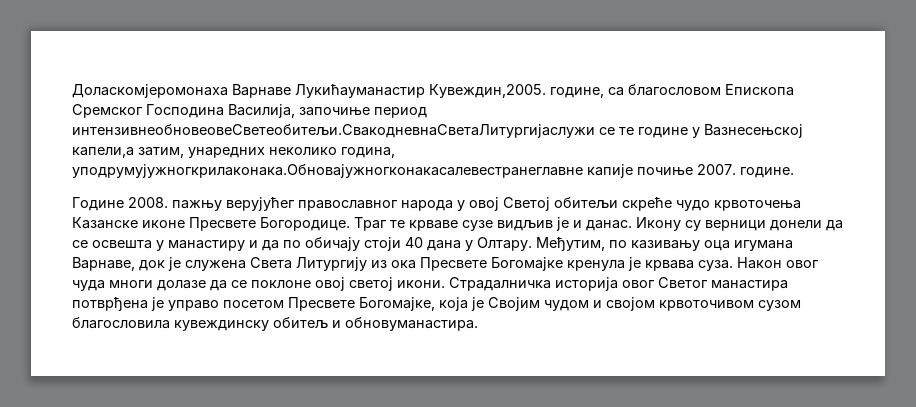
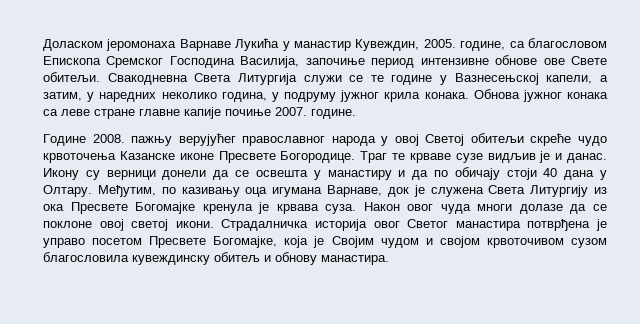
- Доласкомјеромонаха Варнаве Лукићауманастир Кувеждин,2005. године, са благословом Епископа Сремског Господина Василија, започиње период интензивнеобновеовеСветеобитељи.СвакодневнаСветаЛитургијаслужи се те године у Вазнесењској капели,а затим, унаредних неколико година, уподрумујужногкрилаконака.Обновајужногконакасалевестранеглавне капије почиње 2007. године.
+ Доласком јеромонаха Варнаве Лукића у манастир Кувеждин, 2005. године, са благословом Епископа Сремског Господина Василија, започиње период интензивне обнове ове Свете обитељи. Свакодневна Света Литургија служи се те године у Вазнесењској капели, а затим, у наредних неколико година, у подруму јужног крила конака. Обнова јужног конака са леве стране главне капије почиње 2007. године.
- Страдалничка историја овог Светог манастира потврђена је управо посетом Пресвете Богомајке, која је Својим чудом и својом крвоточивом сузом благословила кувеждинску обитељ и обновуманастира.
+ Страдалничка историја овог Светог манастира потврђена је управо посетом Пресвете Богомајке, која је Својим чудом и својом крвоточивом сузом благословила кувеждинску обитељ и обнову манастира.

